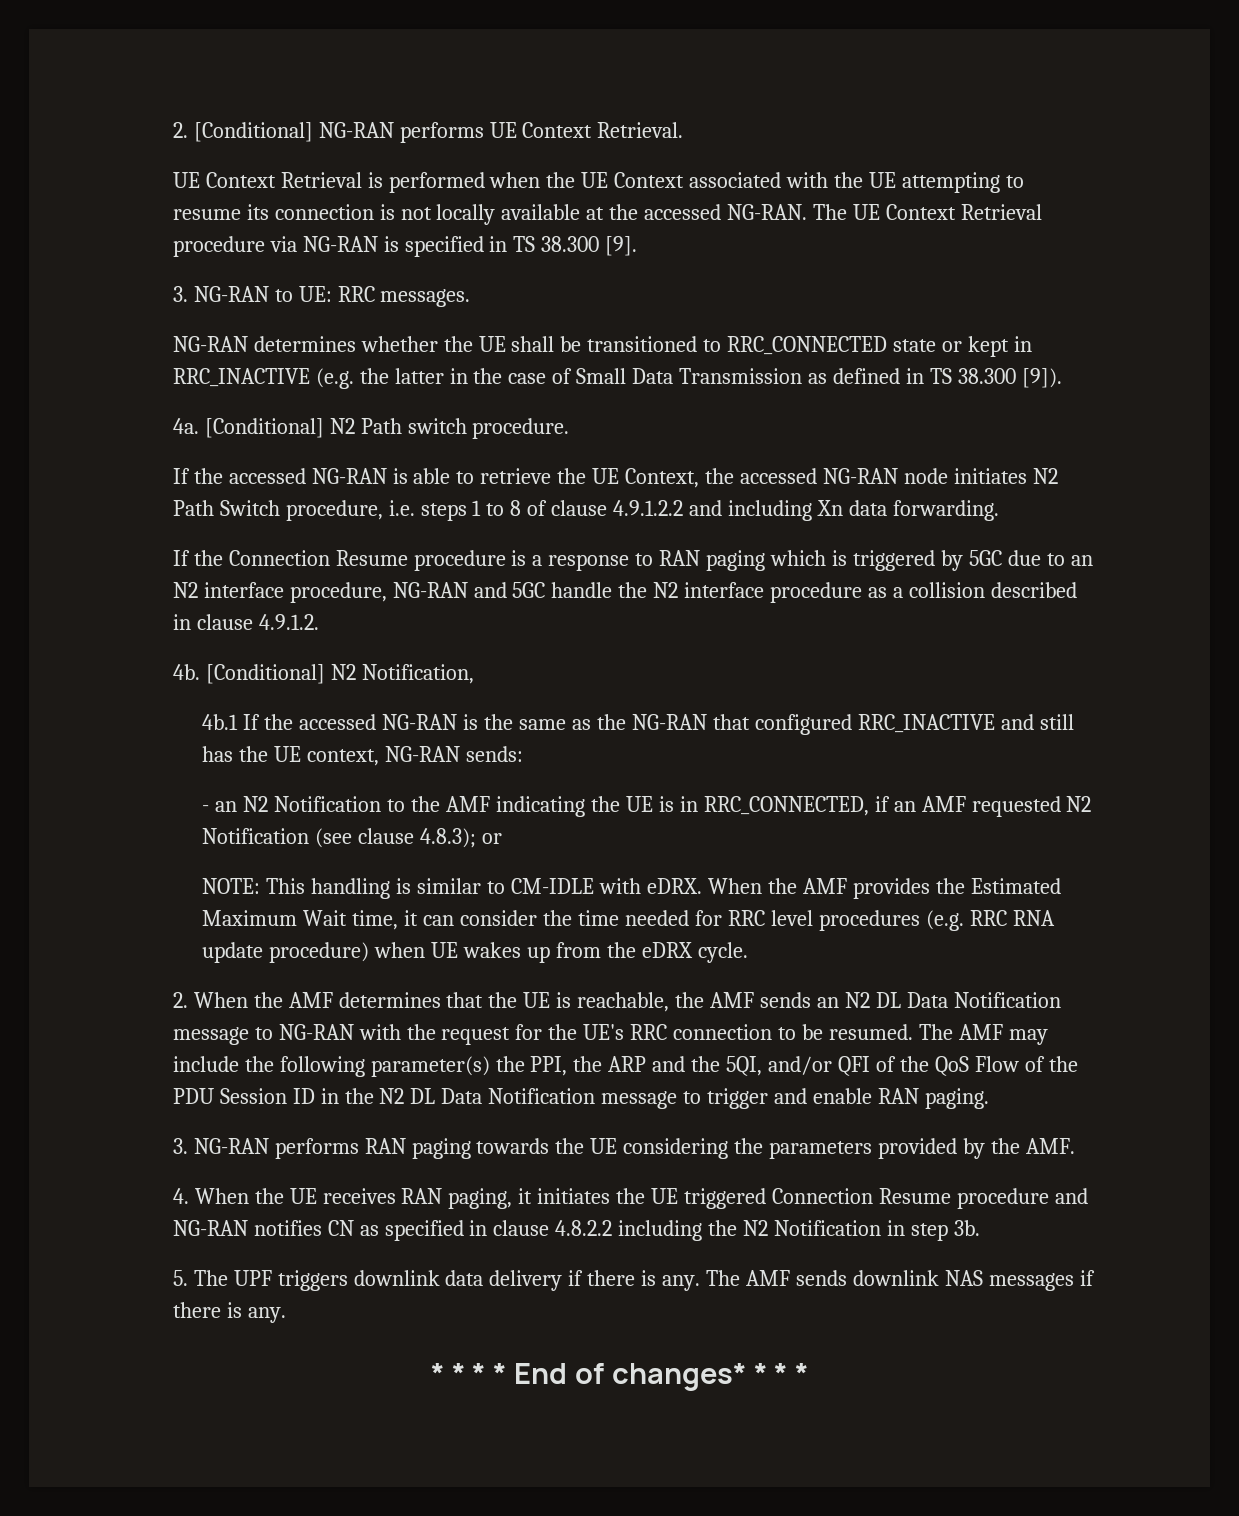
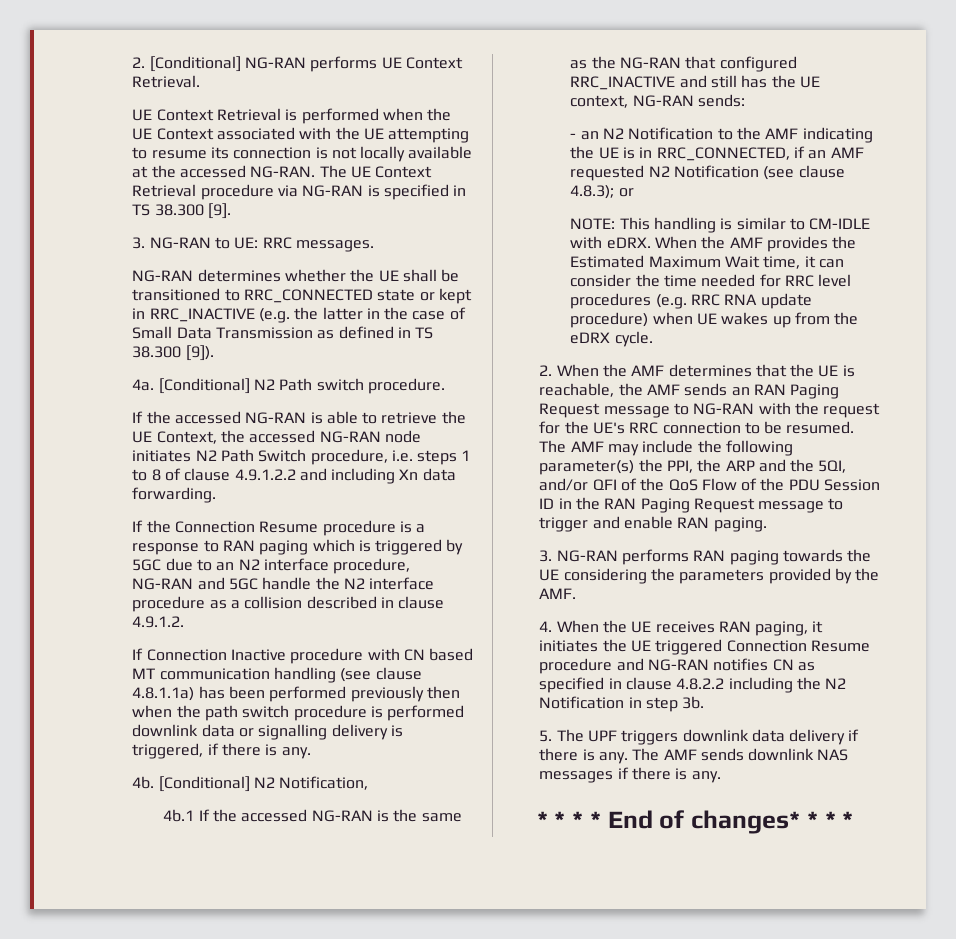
+ If Connection Inactive procedure with CN based MT communication handling (see clause 4.8.1.1a) has been performed previously then when the path switch procedure is performed downlink data or signalling delivery is triggered, if there is any.
- 2. When the AMF determines that the UE is reachable, the AMF sends an N2 DL Data Notification message to NG-RAN with the request for the UE's RRC connection to be resumed.
+ 2. When the AMF determines that the UE is reachable, the AMF sends an RAN Paging Request message to NG-RAN with the request for the UE's RRC connection to be resumed.
- The AMF may include the following parameter(s) the PPI, the ARP and the 5QI, and/or QFI of the QoS Flow of the PDU Session ID in the N2 DL Data Notification message to trigger and enable RAN paging.
+ The AMF may include the following parameter(s) the PPI, the ARP and the 5QI, and/or QFI of the QoS Flow of the PDU Session ID in the RAN Paging Request message to trigger and enable RAN paging.

